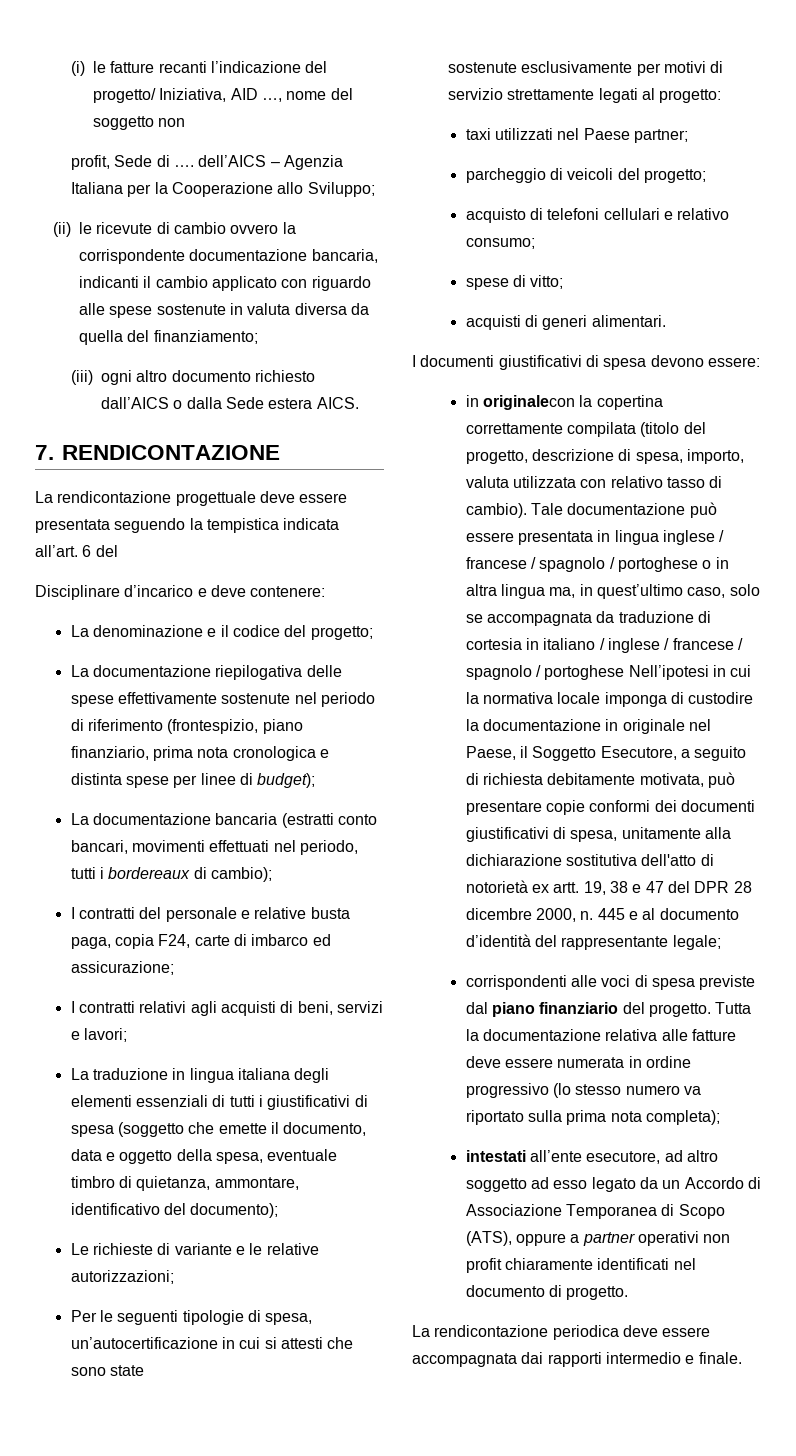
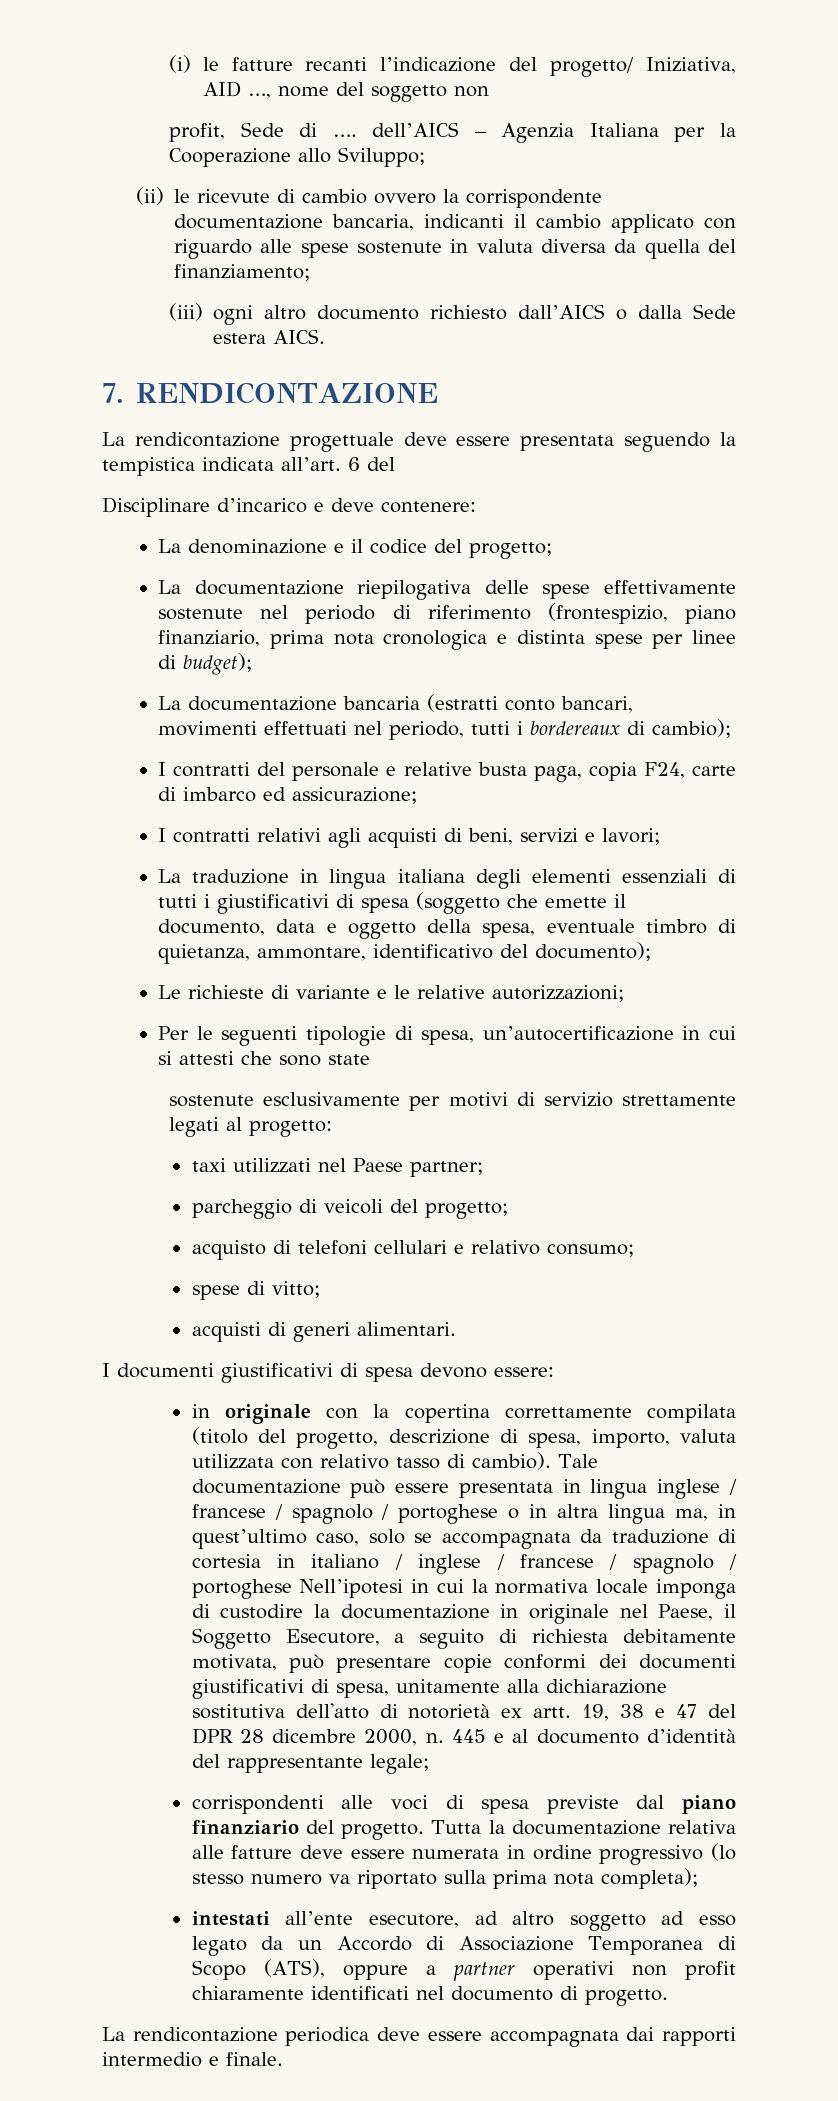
- in originalecon la copertina correttamente compilata (titolo del progetto, descrizione di spesa, importo, valuta utilizzata con relativo tasso di cambio).
+ in originale con la copertina correttamente compilata (titolo del progetto, descrizione di spesa, importo, valuta utilizzata con relativo tasso di cambio).

